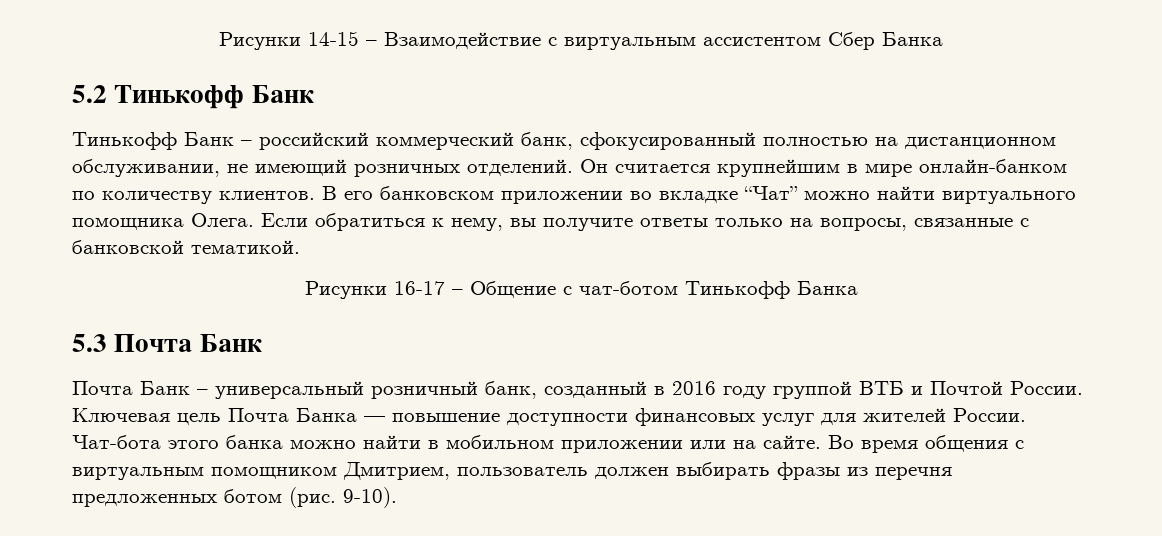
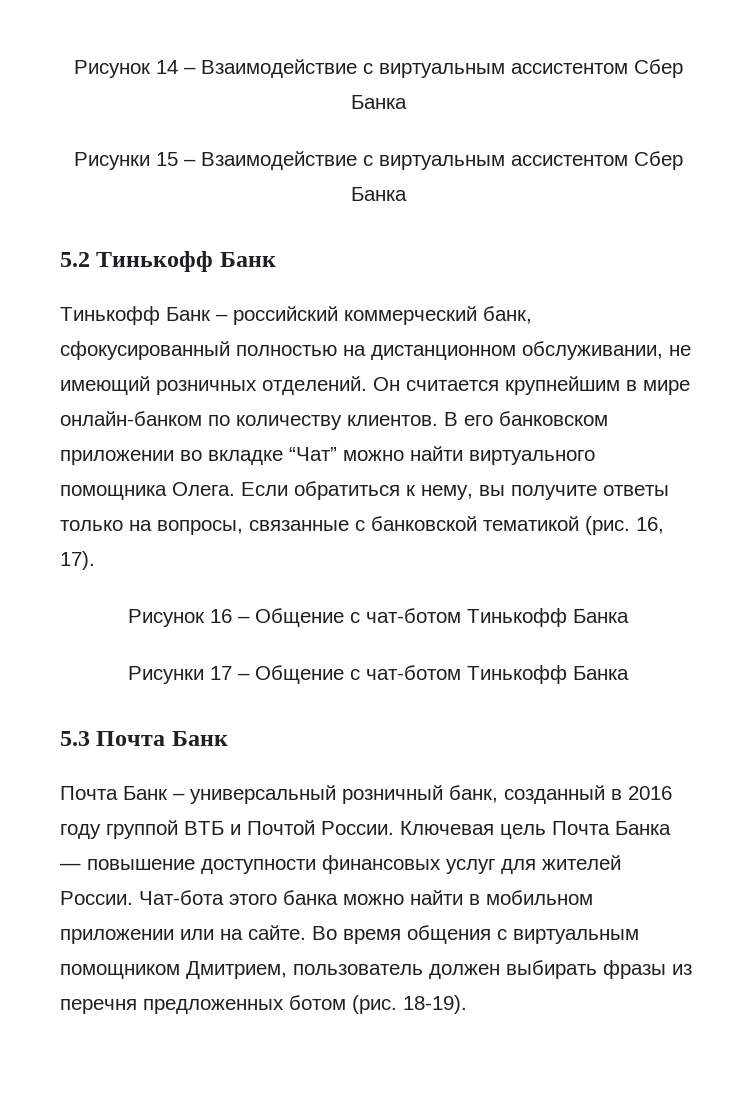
- Рисунки 14-15 – Взаимодействие с виртуальным ассистентом Сбер Банка
+ Рисунок 14 – Взаимодействие с виртуальным ассистентом Сбер Банка
+ Рисунки 15 – Взаимодействие с виртуальным ассистентом Сбер Банка
- Если обратиться к нему, вы получите ответы только на вопросы, связанные с банковской тематикой.
- Рисунки 16-17 – Общение с чат-ботом Тинькофф Банка
+ Если обратиться к нему, вы получите ответы только на вопросы, связанные с банковской тематикой (рис. 16, 17).
+ Рисунок 16 – Общение с чат-ботом Тинькофф Банка
+ Рисунки 17 – Общение с чат-ботом Тинькофф Банка
- 9-10).
+ 18-19).

